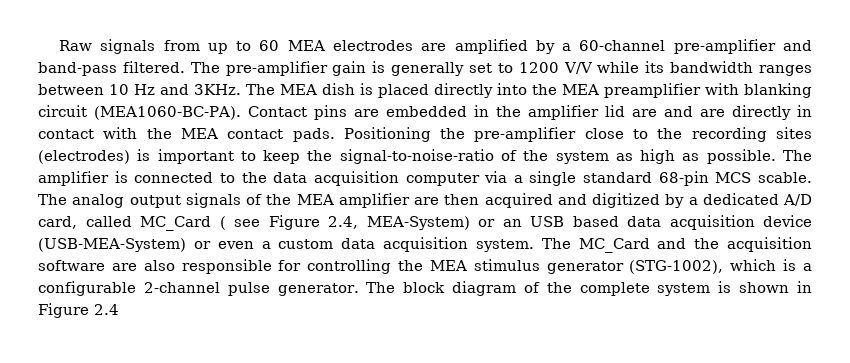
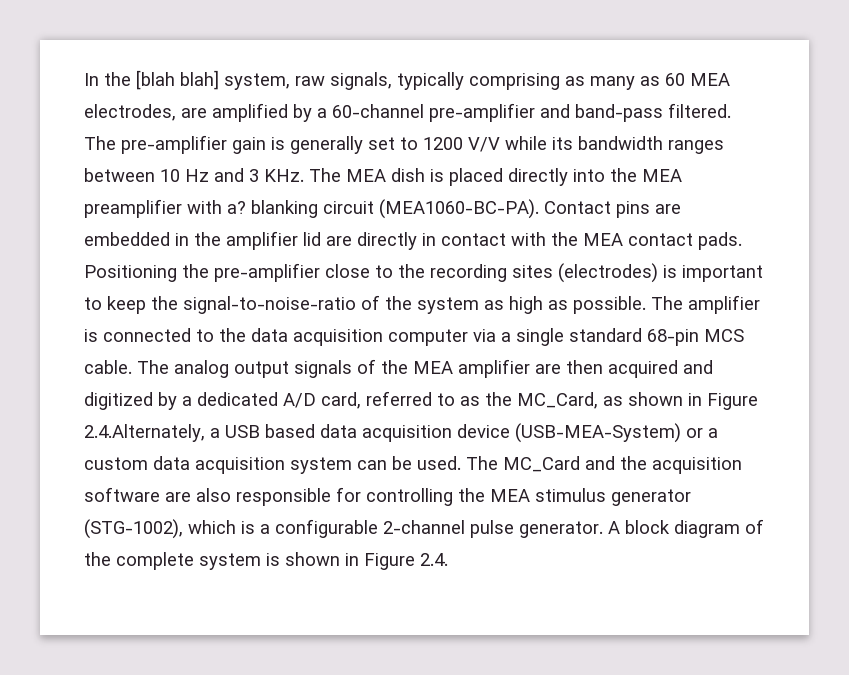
- Raw signals from up to 60 MEA electrodes are amplified by a 60-channel pre-amplifier and band-pass filtered.
+ In the [blah blah] system, raw signals, typically comprising as many as 60 MEA electrodes, are amplified by a 60-channel pre-amplifier and band-pass filtered.
- The pre-amplifier gain is generally set to 1200 V/V while its bandwidth ranges between 10 Hz and 3KHz. The MEA dish is placed directly into the MEA preamplifier with blanking circuit (MEA1060-BC-PA).
+ The pre-amplifier gain is generally set to 1200 V/V while its bandwidth ranges between 10 Hz and 3 KHz. The MEA dish is placed directly into the MEA preamplifier with a? blanking circuit (MEA1060-BC-PA).
- Contact pins are embedded in the amplifier lid are and are directly in contact with the MEA contact pads.
+ Contact pins are embedded in the amplifier lid are directly in contact with the MEA contact pads.
- The amplifier is connected to the data acquisition computer via a single standard 68-pin MCS scable.
+ The amplifier is connected to the data acquisition computer via a single standard 68-pin MCS cable.
- The analog output signals of the MEA amplifier are then acquired and digitized by a dedicated A/D card, called MC_Card ( see Figure 2.4, MEA-System) or an USB based data acquisition device (USB-MEA-System) or even a custom data acquisition system.
+ The analog output signals of the MEA amplifier are then acquired and digitized by a dedicated A/D card, referred to as the MC_Card, as shown in Figure 2.4.Alternately, a USB based data acquisition device (USB-MEA-System) or a custom data acquisition system can be used.
- The block diagram of the complete system is shown in Figure 2.4
+ A block diagram of the complete system is shown in Figure 2.4.

